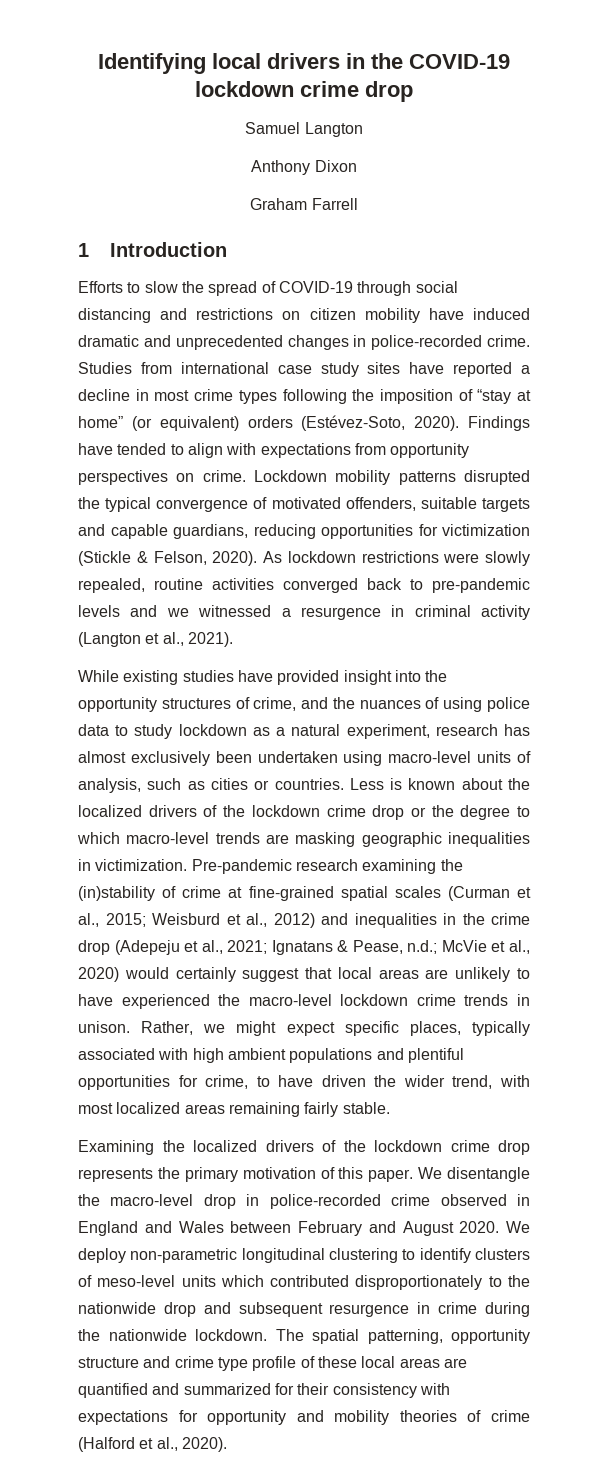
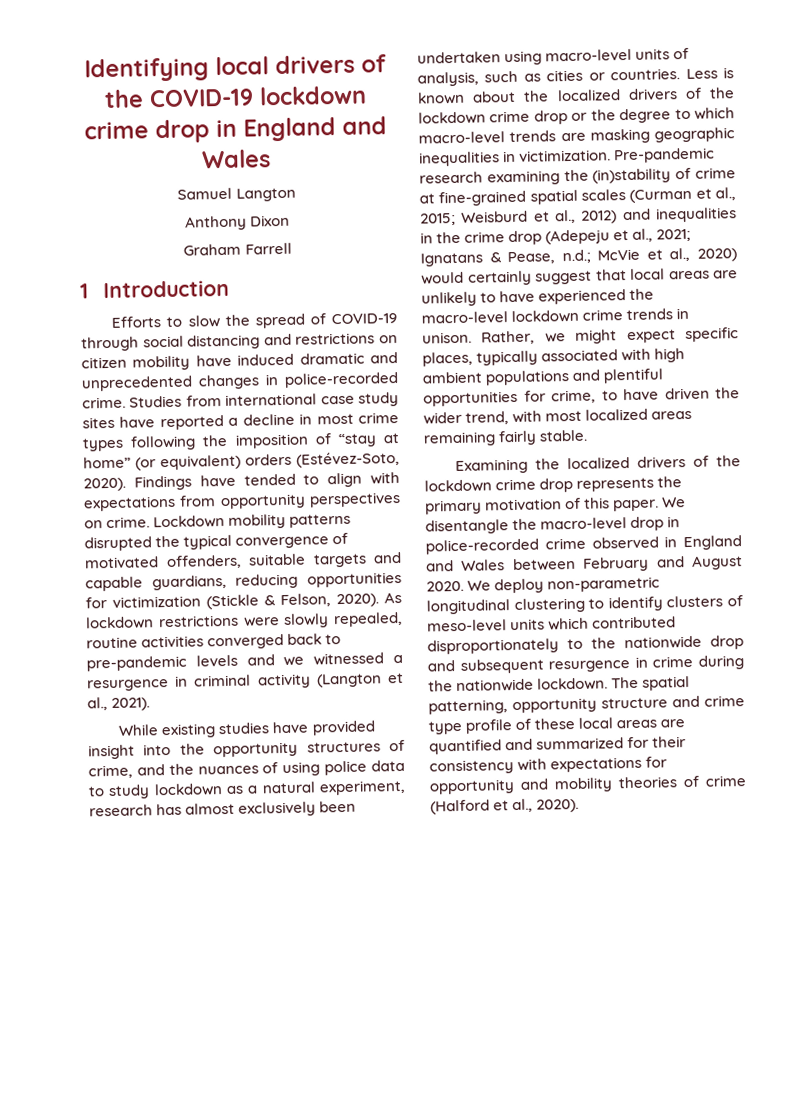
- Identifying local drivers in the COVID-19 lockdown crime drop
+ Identifying local drivers of the COVID-19 lockdown crime drop in England and Wales

